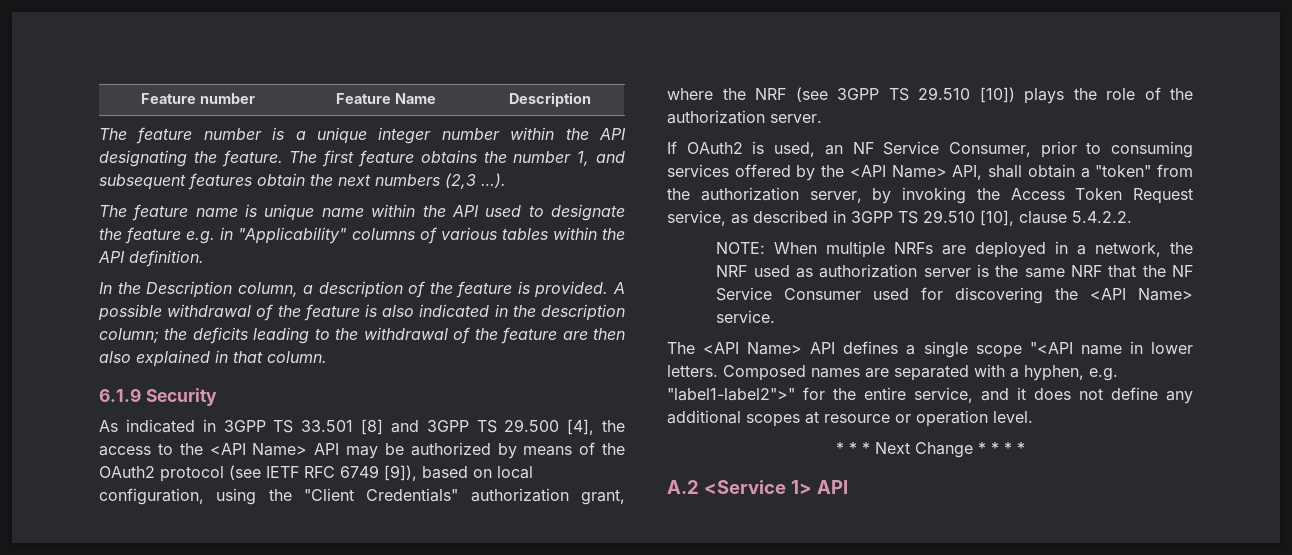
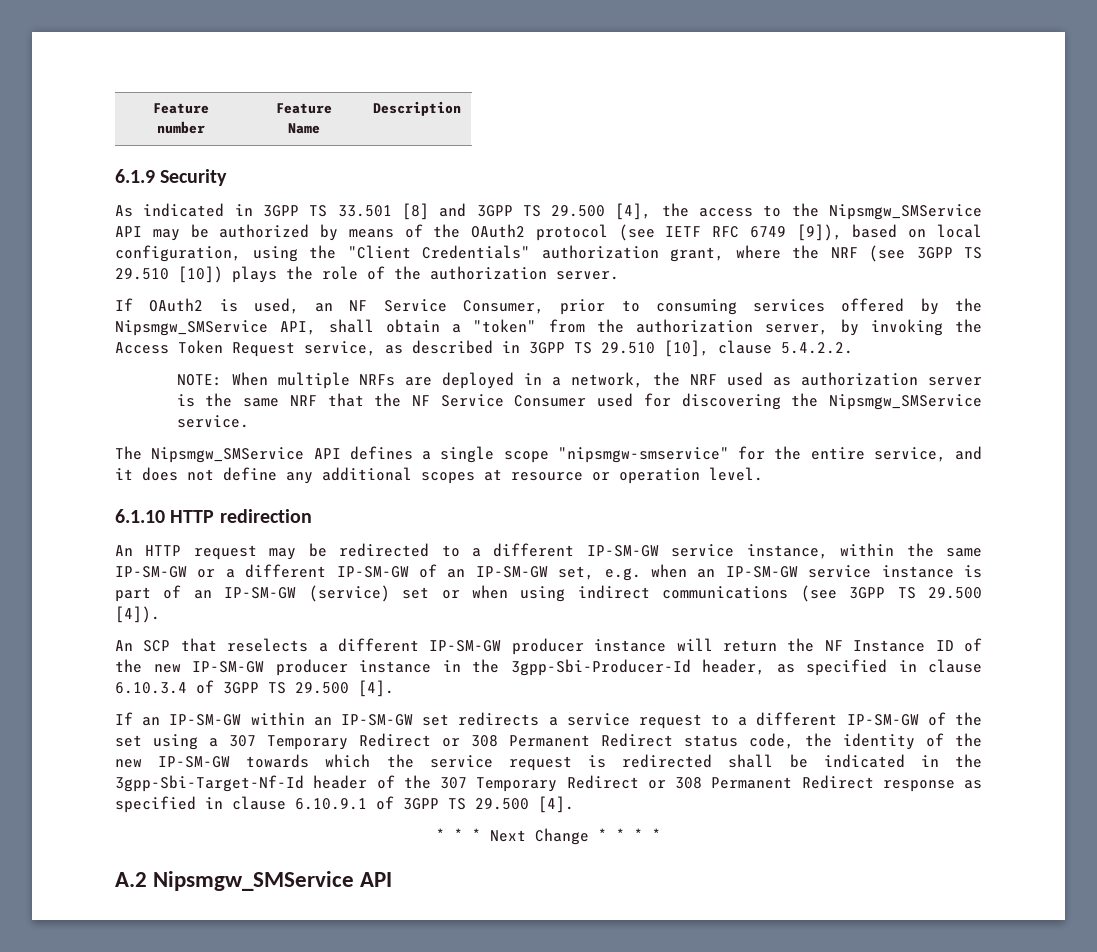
- The feature number is a unique integer number within the API designating the feature. The first feature obtains the number 1, and subsequent features obtain the next numbers (2,3 …).
- The feature name is unique name within the API used to designate the feature e.g. in "Applicability" columns of various tables within the API definition.
- In the Description column, a description of the feature is provided. A possible withdrawal of the feature is also indicated in the description column; the deficits leading to the withdrawal of the feature are then also explained in that column.
- As indicated in 3GPP TS 33.501 [8] and 3GPP TS 29.500 [4], the access to the <API Name> API may be authorized by means of the OAuth2 protocol (see IETF RFC 6749 [9]), based on local configuration, using the "Client Credentials" authorization grant, where the NRF (see 3GPP TS 29.510 [10]) plays the role of the authorization server.
+ As indicated in 3GPP TS 33.501 [8] and 3GPP TS 29.500 [4], the access to the Nipsmgw_SMService API may be authorized by means of the OAuth2 protocol (see IETF RFC 6749 [9]), based on local configuration, using the "Client Credentials" authorization grant, where the NRF (see 3GPP TS 29.510 [10]) plays the role of the authorization server.
- If OAuth2 is used, an NF Service Consumer, prior to consuming services offered by the <API Name> API, shall obtain a "token" from the authorization server, by invoking the Access Token Request service, as described in 3GPP TS 29.510 [10], clause 5.4.2.2.
+ If OAuth2 is used, an NF Service Consumer, prior to consuming services offered by the Nipsmgw_SMService API, shall obtain a "token" from the authorization server, by invoking the Access Token Request service, as described in 3GPP TS 29.510 [10], clause 5.4.2.2.
- NOTE: When multiple NRFs are deployed in a network, the NRF used as authorization server is the same NRF that the NF Service Consumer used for discovering the <API Name> service.
+ NOTE: When multiple NRFs are deployed in a network, the NRF used as authorization server is the same NRF that the NF Service Consumer used for discovering the Nipsmgw_SMService service.
- The <API Name> API defines a single scope "<API name in lower letters. Composed names are separated with a hyphen, e.g. "label1-label2">" for the entire service, and it does not define any additional scopes at resource or operation level.
+ The Nipsmgw_SMService API defines a single scope "nipsmgw-smservice" for the entire service, and it does not define any additional scopes at resource or operation level.
+ 6.1.10 HTTP redirection
+ An HTTP request may be redirected to a different IP-SM-GW service instance, within the same IP-SM-GW or a different IP-SM-GW of an IP-SM-GW set, e.g. when an IP-SM-GW service instance is part of an IP-SM-GW (service) set or when using indirect communications (see 3GPP TS 29.500 [4]).
+ An SCP that reselects a different IP-SM-GW producer instance will return the NF Instance ID of the new IP-SM-GW producer instance in the 3gpp-Sbi-Producer-Id header, as specified in clause 6.10.3.4 of 3GPP TS 29.500 [4].
+ If an IP-SM-GW within an IP-SM-GW set redirects a service request to a different IP-SM-GW of the set using a 307 Temporary Redirect or 308 Permanent Redirect status code, the identity of the new IP-SM-GW towards which the service request is redirected shall be indicated in the 3gpp-Sbi-Target-Nf-Id header of the 307 Temporary Redirect or 308 Permanent Redirect response as specified in clause 6.10.9.1 of 3GPP TS 29.500 [4].
- A.2 <Service 1> API
+ A.2 Nipsmgw_SMService API

